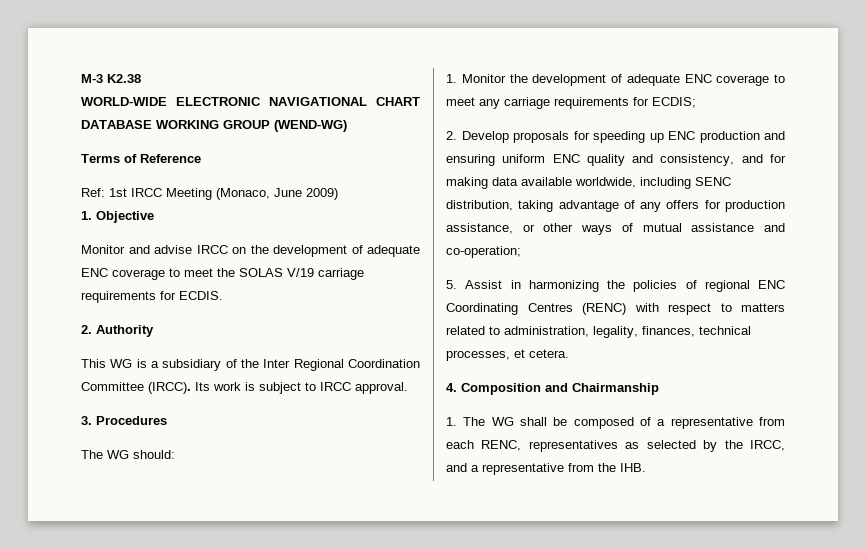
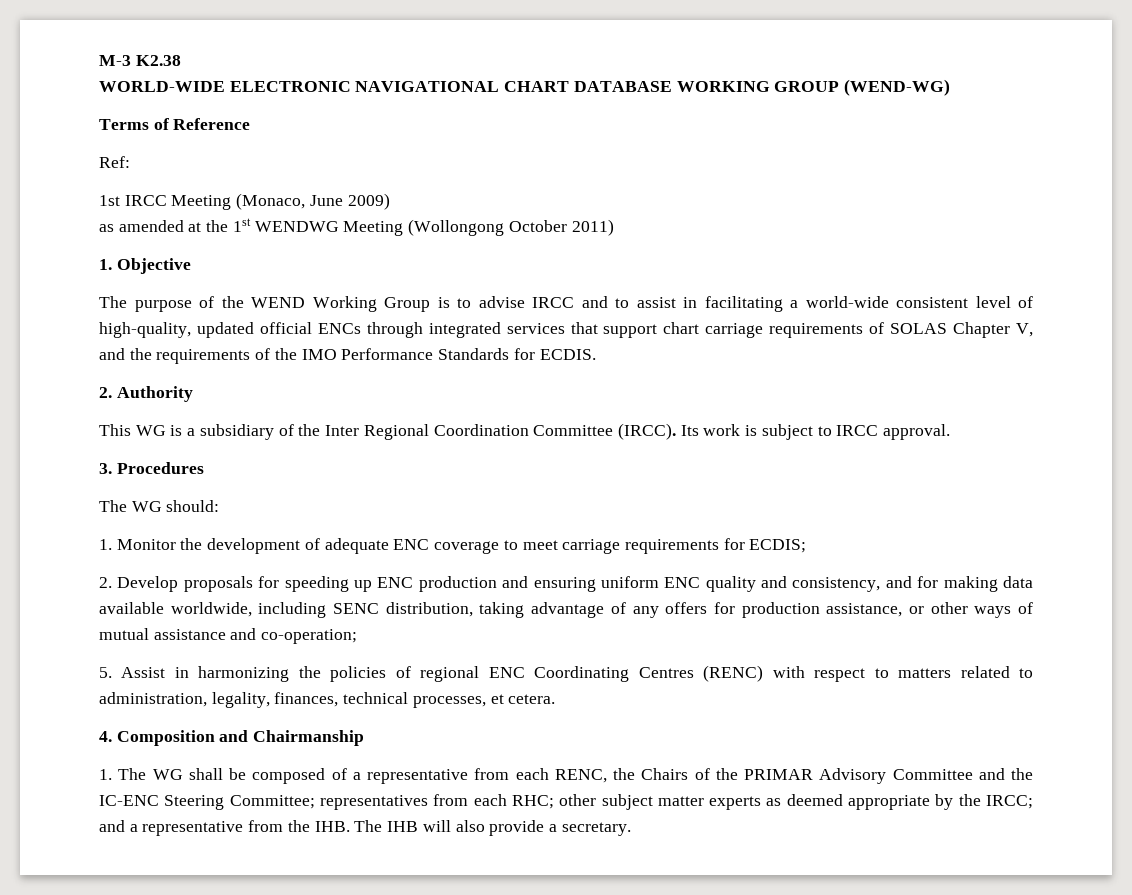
- Ref: 1st IRCC Meeting (Monaco, June 2009)
+ Ref:
+ 1st IRCC Meeting (Monaco, June 2009)
+ as amended at the 1st WENDWG Meeting (Wollongong October 2011)
  1. Objective
- Monitor and advise IRCC on the development of adequate ENC coverage to meet the SOLAS V/19 carriage requirements for ECDIS.
+ The purpose of the WEND Working Group is to advise IRCC and to assist in facilitating a world-wide consistent level of high-quality, updated official ENCs through integrated services that support chart carriage requirements of SOLAS Chapter V, and the requirements of the IMO Performance Standards for ECDIS.
- 1. Monitor the development of adequate ENC coverage to meet any carriage requirements for ECDIS;
+ 1. Monitor the development of adequate ENC coverage to meet carriage requirements for ECDIS;
- 1. The WG shall be composed of a representative from each RENC, representatives as selected by the IRCC, and a representative from the IHB.
+ 1. The WG shall be composed of a representative from each RENC, the Chairs of the PRIMAR Advisory Committee and the IC-ENC Steering Committee; representatives from each RHC; other subject matter experts as deemed appropriate by the IRCC; and a representative from the IHB. The IHB will also provide a secretary.

